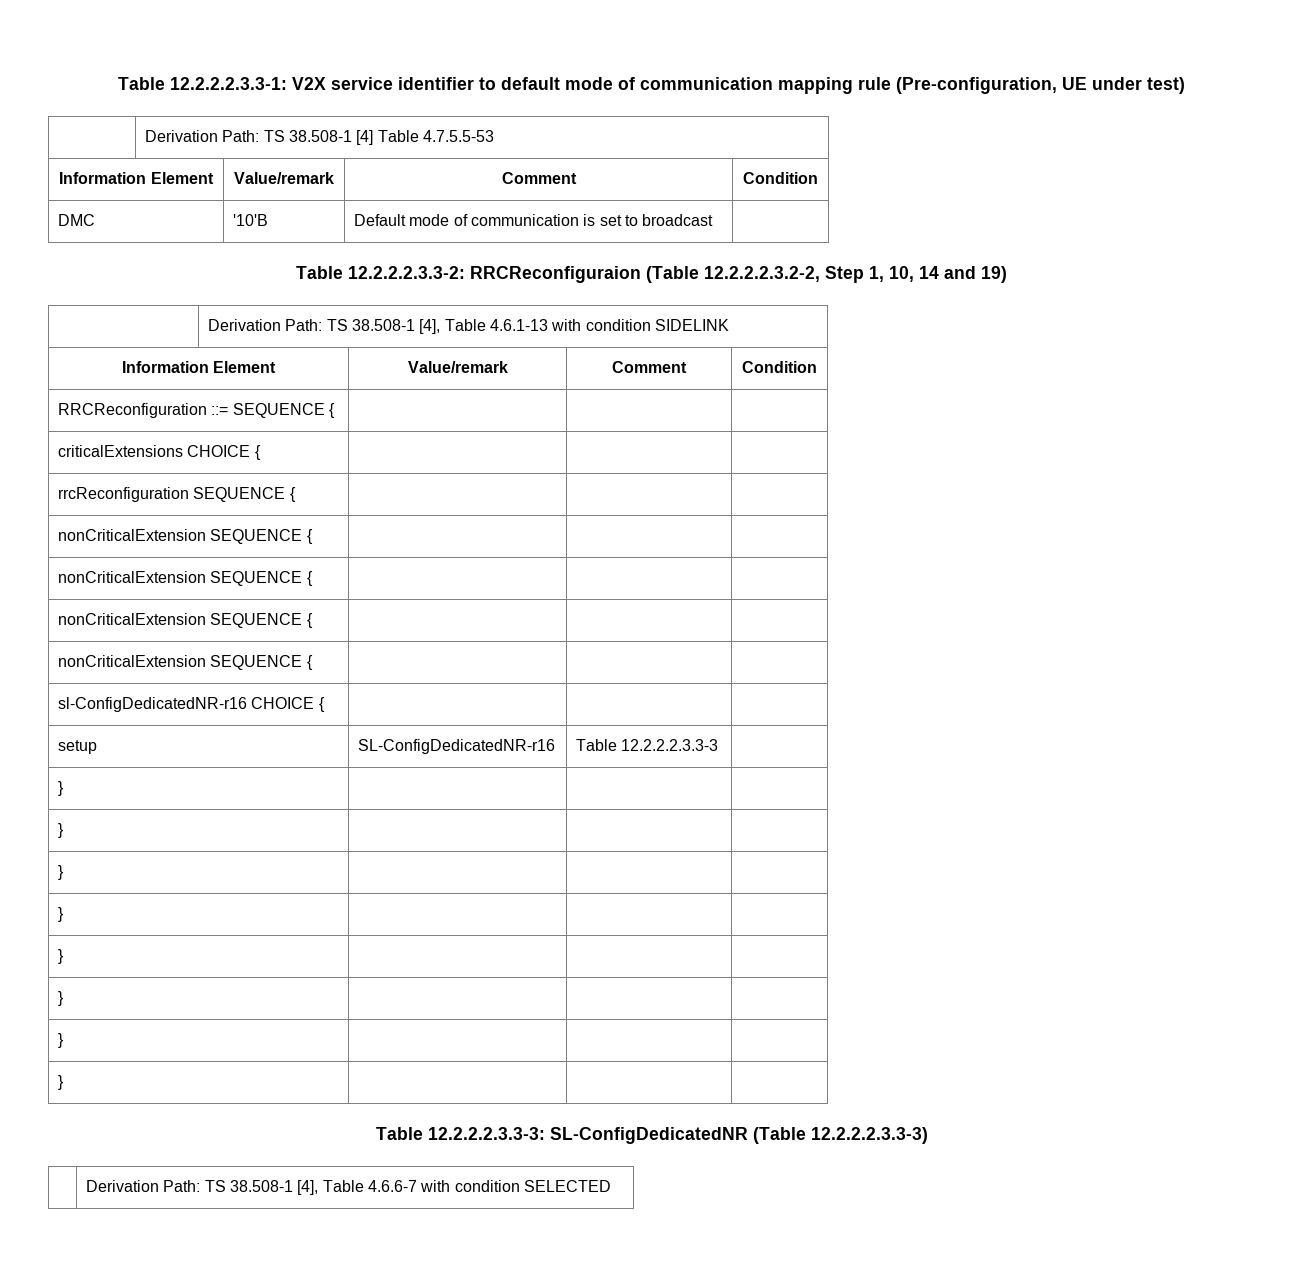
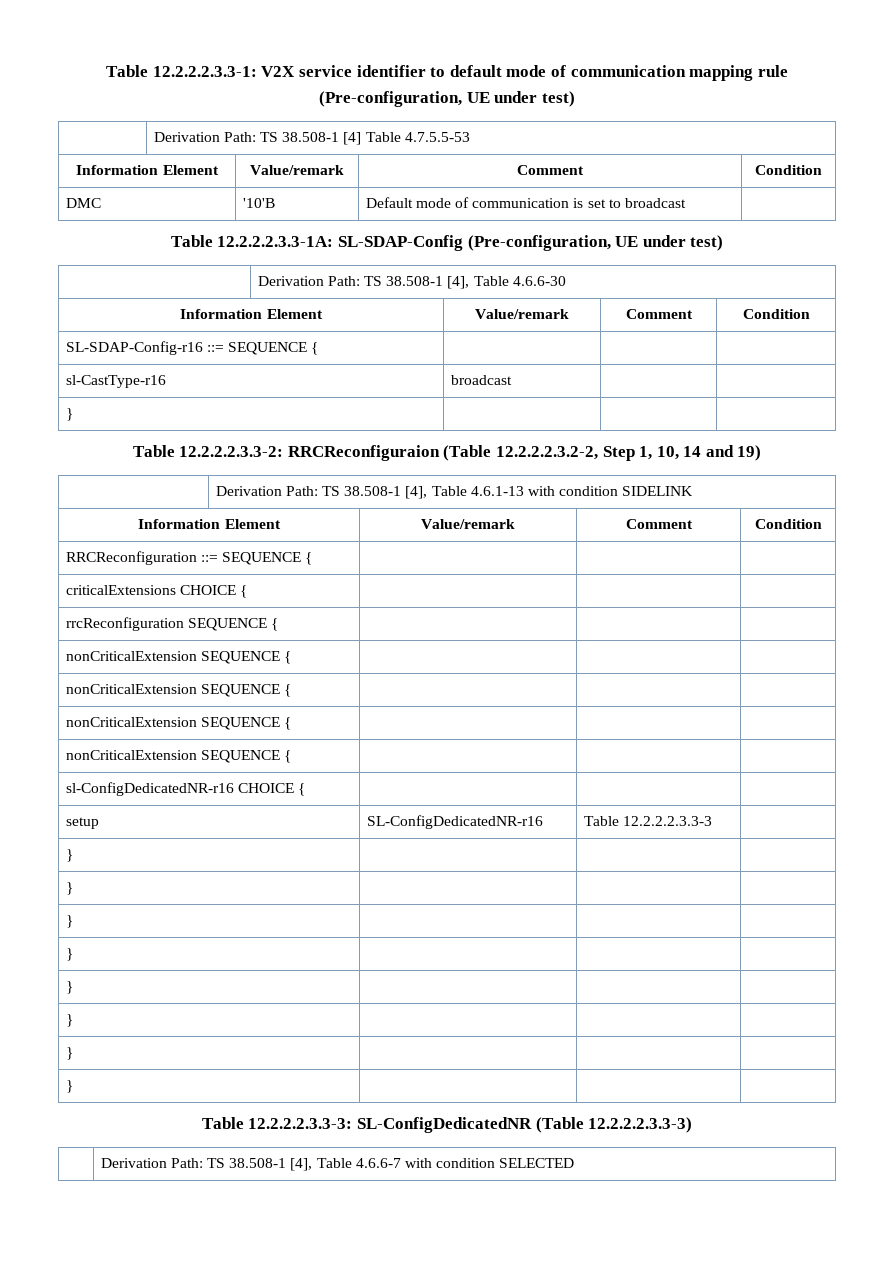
+ Table 12.2.2.2.3.3-1A: SL-SDAP-Config (Pre-configuration, UE under test)
+ | Derivation Path: TS 38.508-1 [4], Table 4.6.6-30
+ Information Element | Value/remark | Comment | Condition
+ SL-SDAP-Config-r16 ::= SEQUENCE { | | |
+ sl-CastType-r16 | broadcast | |
+ } | | |

